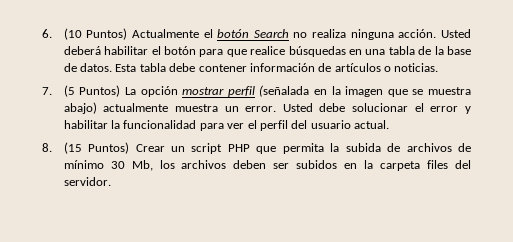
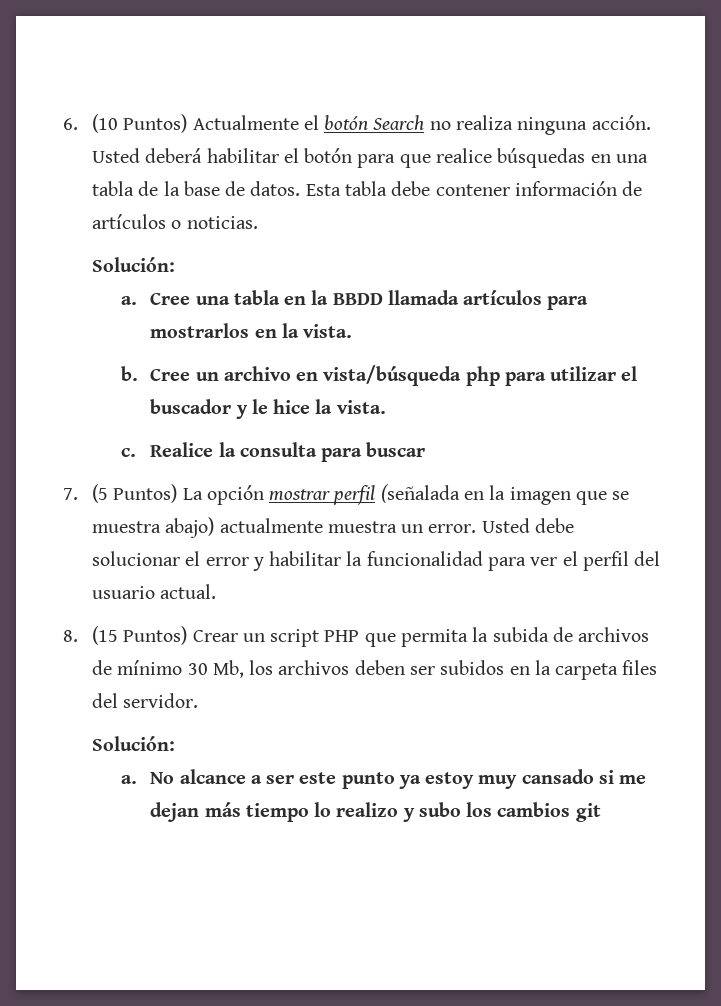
  Esta tabla debe contener información de artículos o noticias.
+ Solución:
+ a. Cree una tabla en la BBDD llamada artículos para mostrarlos en la vista.
+ b. Cree un archivo en vista/búsqueda php para utilizar el buscador y le hice la vista.
+ c. Realice la consulta para buscar
  8. (15 Puntos) Crear un script PHP que permita la subida de archivos de mínimo 30 Mb, los archivos deben ser subidos en la carpeta files del servidor.
+ Solución:
+ a. No alcance a ser este punto ya estoy muy cansado si me dejan más tiempo lo realizo y subo los cambios git

